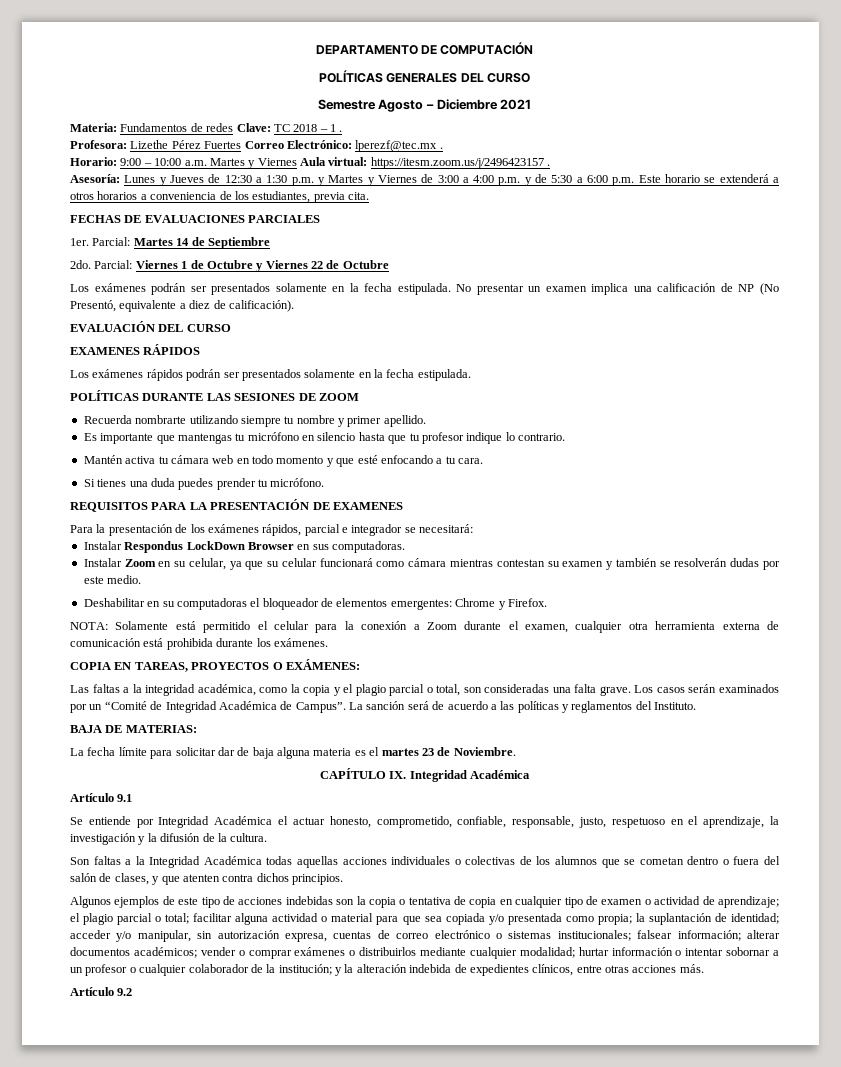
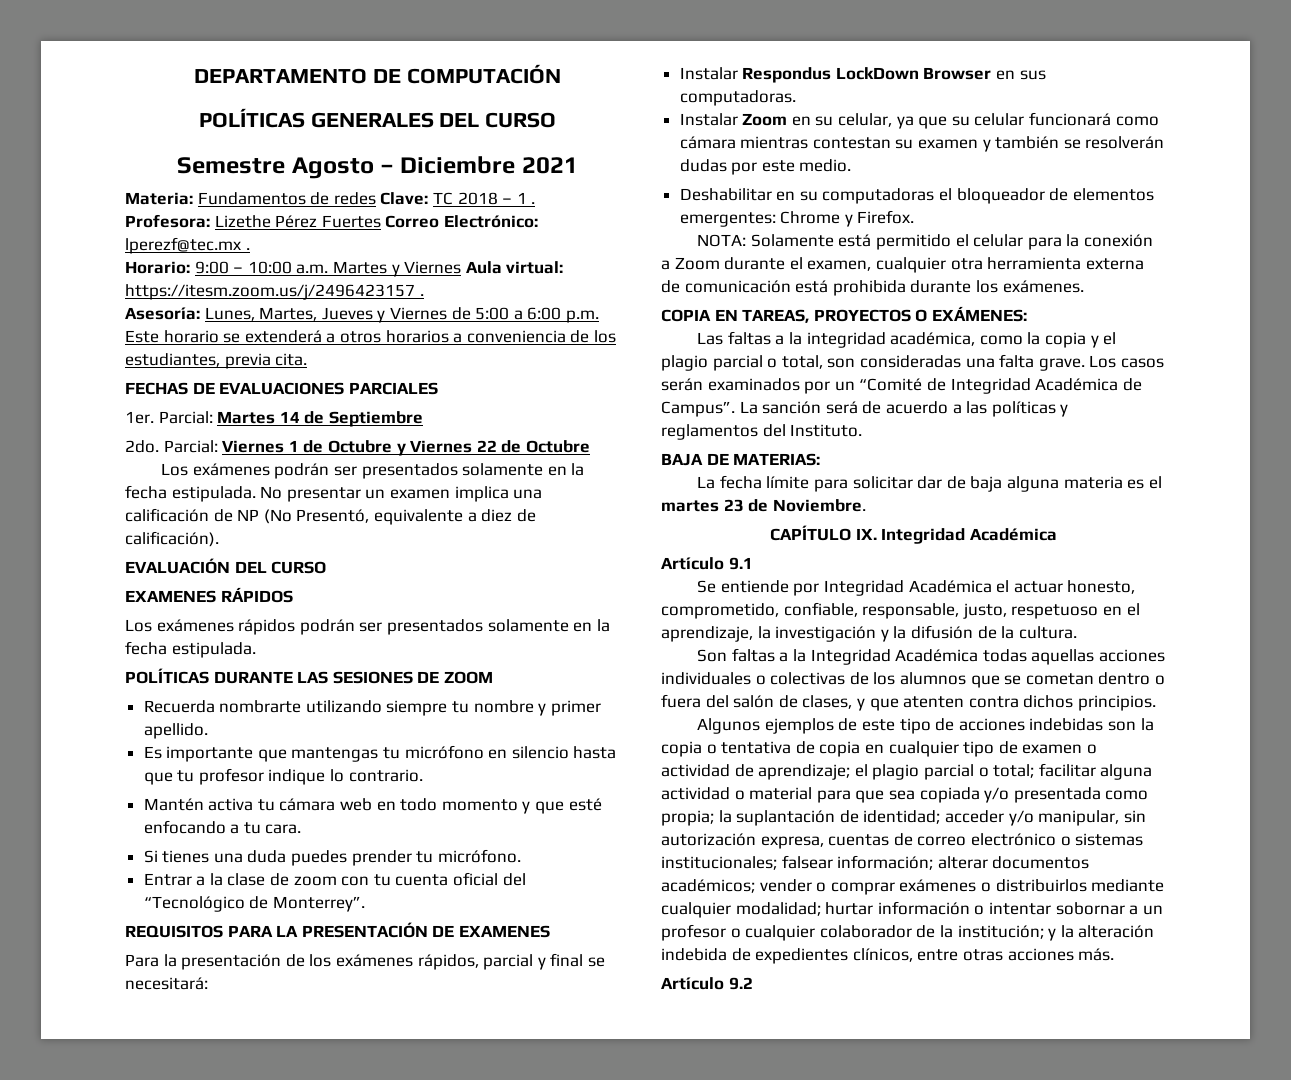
- Asesoría: Lunes y Jueves de 12:30 a 1:30 p.m. y Martes y Viernes de 3:00 a 4:00 p.m. y de 5:30 a 6:00 p.m. Este horario se extenderá a otros horarios a conveniencia de los estudiantes, previa cita.
+ Asesoría: Lunes, Martes, Jueves y Viernes de 5:00 a 6:00 p.m. Este horario se extenderá a otros horarios a conveniencia de los estudiantes, previa cita.
+ Entrar a la clase de zoom con tu cuenta oficial del “Tecnológico de Monterrey”.
- Para la presentación de los exámenes rápidos, parcial e integrador se necesitará:
+ Para la presentación de los exámenes rápidos, parcial y final se necesitará:

